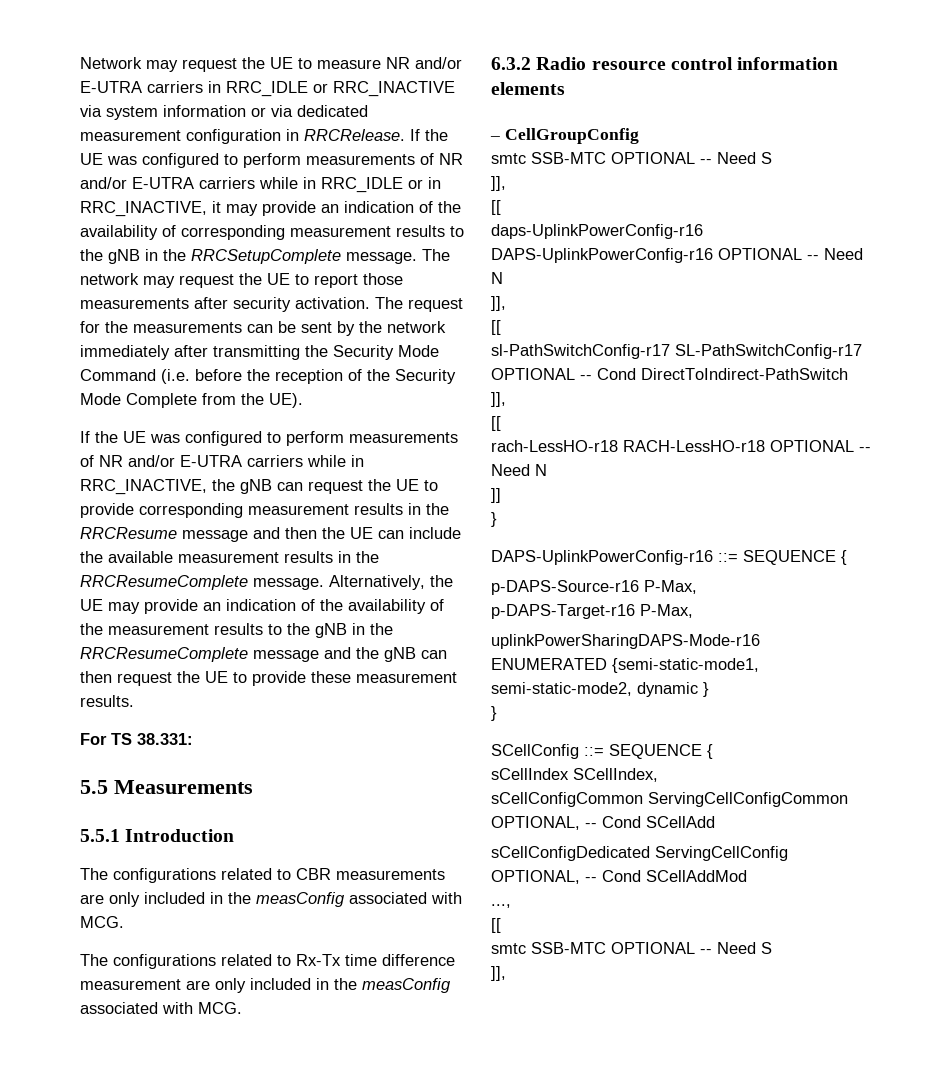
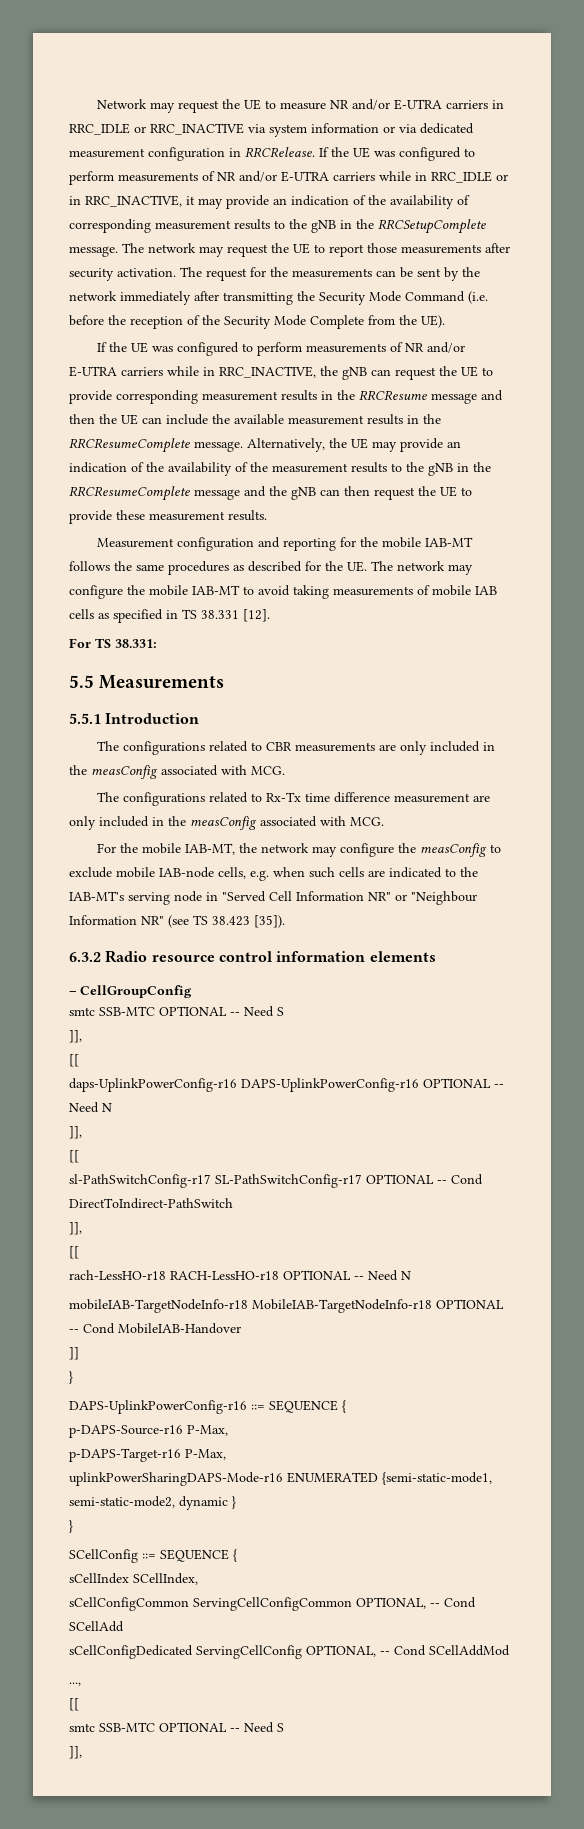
+ Measurement configuration and reporting for the mobile IAB-MT follows the same procedures as described for the UE. The network may configure the mobile IAB-MT to avoid taking measurements of mobile IAB cells as specified in TS 38.331 [12].
+ For the mobile IAB-MT, the network may configure the measConfig to exclude mobile IAB-node cells, e.g. when such cells are indicated to the IAB-MT's serving node in "Served Cell Information NR" or "Neighbour Information NR" (see TS 38.423 [35]).
+ mobileIAB-TargetNodeInfo-r18 MobileIAB-TargetNodeInfo-r18 OPTIONAL -- Cond MobileIAB-Handover

